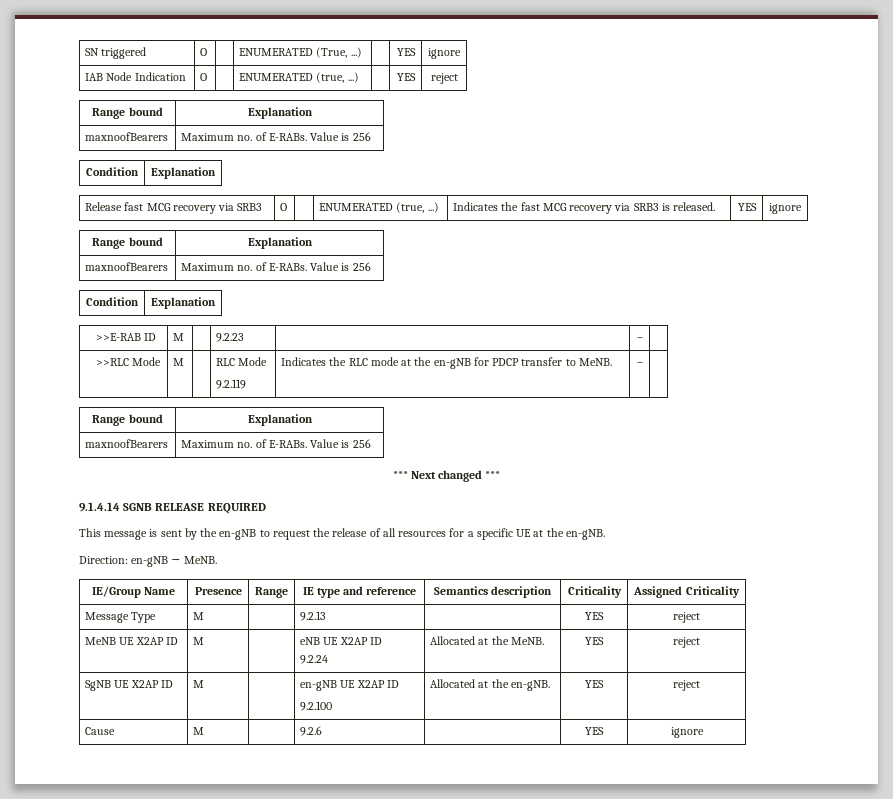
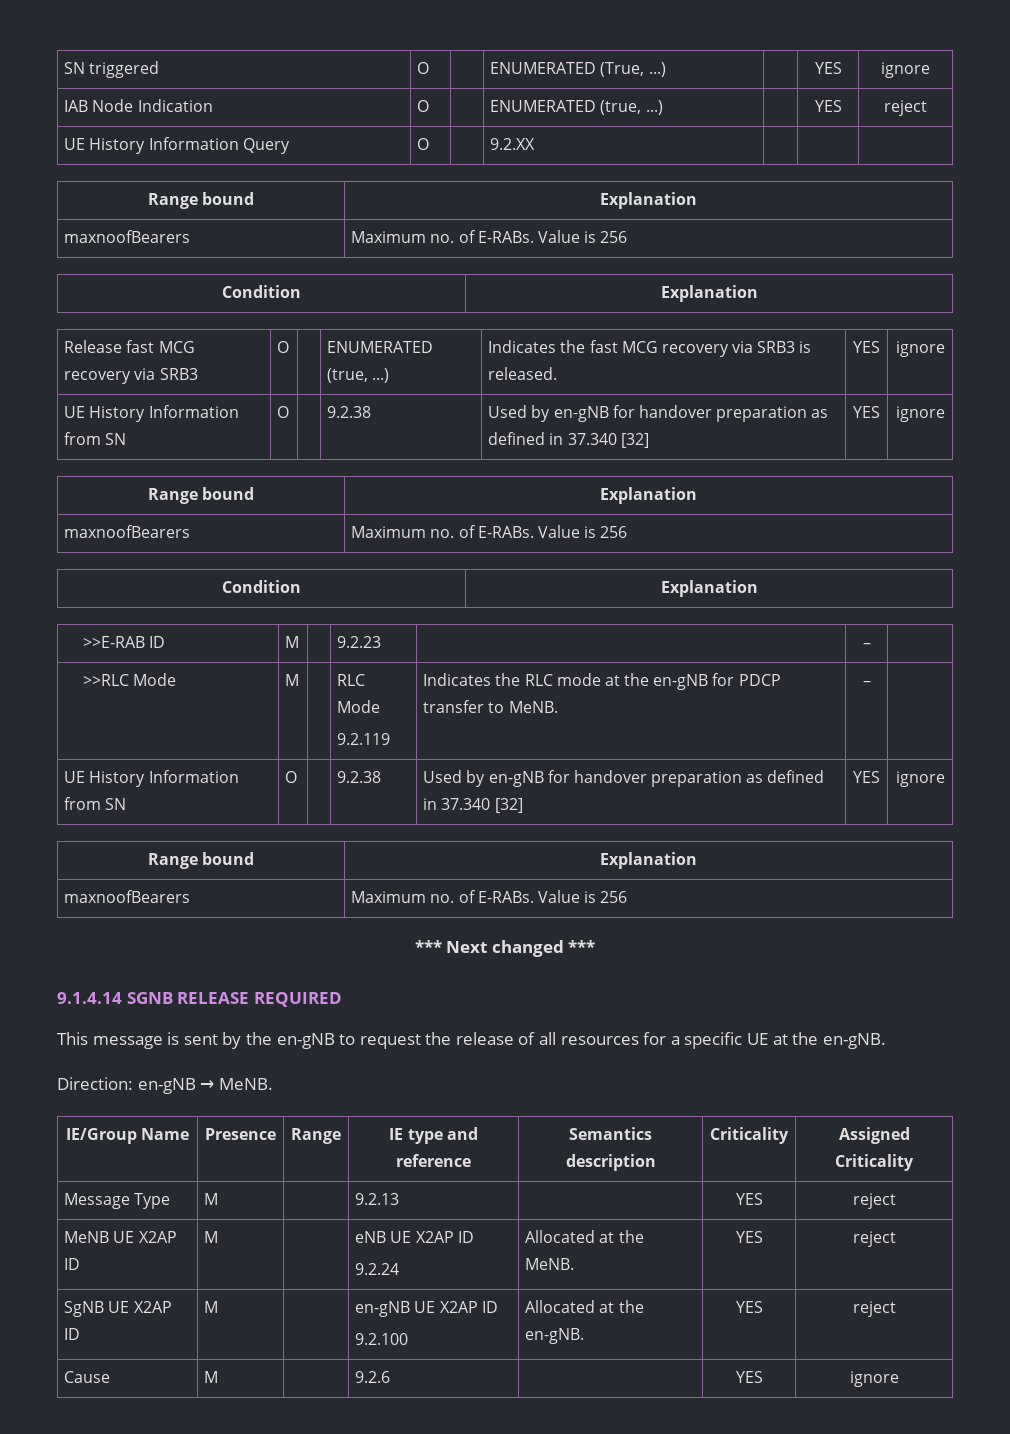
+ UE History Information Query | O | | 9.2.XX | | |
  Release fast MCG recovery via SRB3 | O | | ENUMERATED (true, ...) | Indicates the fast MCG recovery via SRB3 is released. | YES | ignore
+ UE History Information from SN | O | | 9.2.38 | Used by en-gNB for handover preparation as defined in 37.340 [32] | YES | ignore
  >>RLC Mode | M | | RLC Mode
  9.2.119 | Indicates the RLC mode at the en-gNB for PDCP transfer to MeNB. | – |
+ UE History Information from SN | O | | 9.2.38 | Used by en-gNB for handover preparation as defined in 37.340 [32] | YES | ignore

